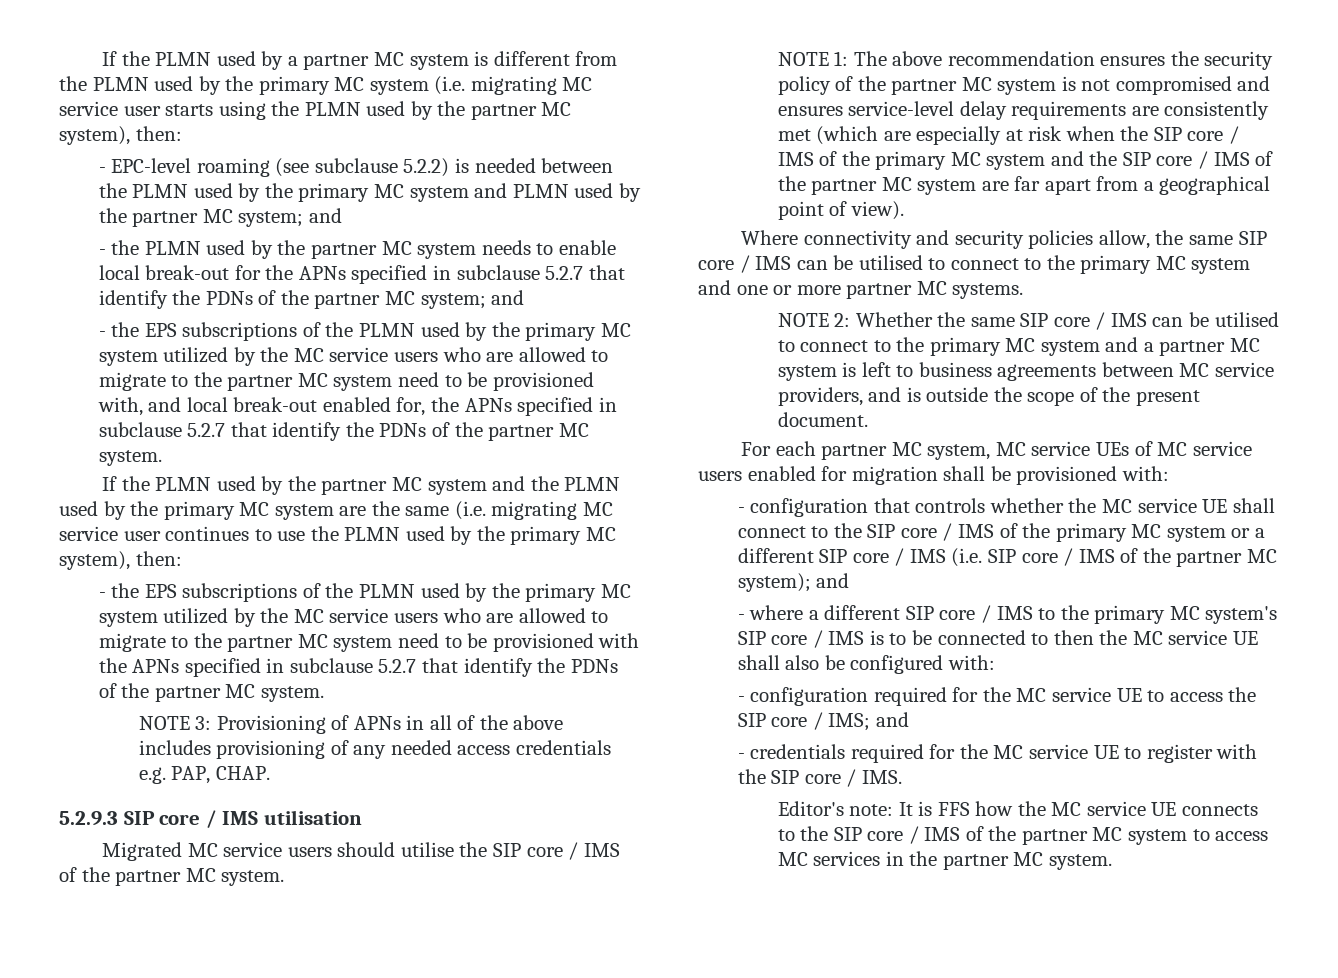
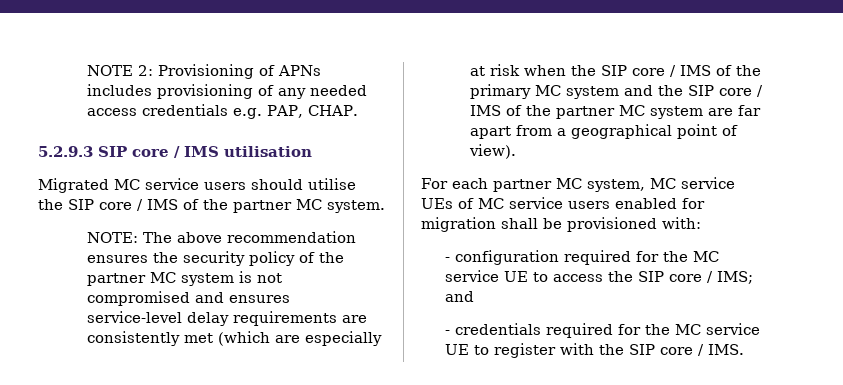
- If the PLMN used by a partner MC system is different from the PLMN used by the primary MC system (i.e. migrating MC service user starts using the PLMN used by the partner MC system), then:
- - EPC-level roaming (see subclause 5.2.2) is needed between the PLMN used by the primary MC system and PLMN used by the partner MC system; and
- - the PLMN used by the partner MC system needs to enable local break-out for the APNs specified in subclause 5.2.7 that identify the PDNs of the partner MC system; and
- - the EPS subscriptions of the PLMN used by the primary MC system utilized by the MC service users who are allowed to migrate to the partner MC system need to be provisioned with, and local break-out enabled for, the APNs specified in subclause 5.2.7 that identify the PDNs of the partner MC system.
- If the PLMN used by the partner MC system and the PLMN used by the primary MC system are the same (i.e. migrating MC service user continues to use the PLMN used by the primary MC system), then:
- - the EPS subscriptions of the PLMN used by the primary MC system utilized by the MC service users who are allowed to migrate to the partner MC system need to be provisioned with the APNs specified in subclause 5.2.7 that identify the PDNs of the partner MC system.
- NOTE 3: Provisioning of APNs in all of the above includes provisioning of any needed access credentials e.g. PAP, CHAP.
+ NOTE 2: Provisioning of APNs includes provisioning of any needed access credentials e.g. PAP, CHAP.
- NOTE 1: The above recommendation ensures the security policy of the partner MC system is not compromised and ensures service-level delay requirements are consistently met (which are especially at risk when the SIP core / IMS of the primary MC system and the SIP core / IMS of the partner MC system are far apart from a geographical point of view).
+ NOTE: The above recommendation ensures the security policy of the partner MC system is not compromised and ensures service-level delay requirements are consistently met (which are especially at risk when the SIP core / IMS of the primary MC system and the SIP core / IMS of the partner MC system are far apart from a geographical point of view).
- Where connectivity and security policies allow, the same SIP core / IMS can be utilised to connect to the primary MC system and one or more partner MC systems.
- NOTE 2: Whether the same SIP core / IMS can be utilised to connect to the primary MC system and a partner MC system is left to business agreements between MC service providers, and is outside the scope of the present document.
- - configuration that controls whether the MC service UE shall connect to the SIP core / IMS of the primary MC system or a different SIP core / IMS (i.e. SIP core / IMS of the partner MC system); and
- - where a different SIP core / IMS to the primary MC system's SIP core / IMS is to be connected to then the MC service UE shall also be configured with:
- Editor's note: It is FFS how the MC service UE connects to the SIP core / IMS of the partner MC system to access MC services in the partner MC system.

